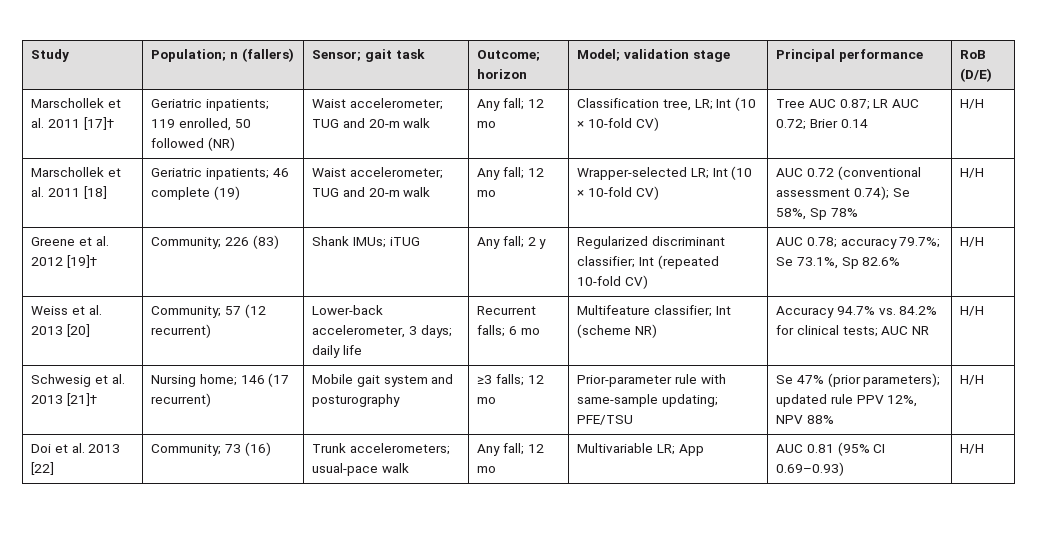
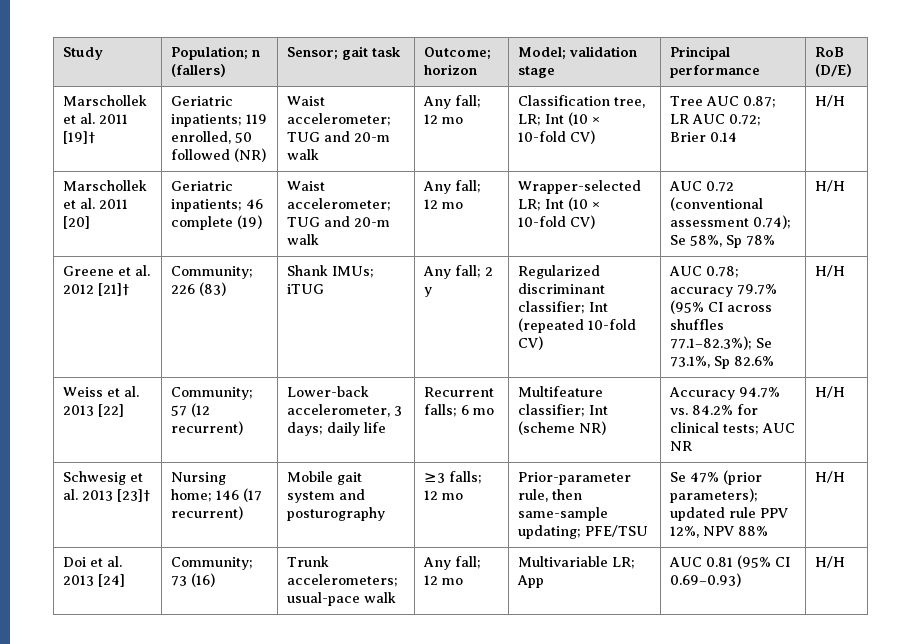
- Marschollek et al. 2011 [17]† | Geriatric inpatients; 119 enrolled, 50 followed (NR) | Waist accelerometer; TUG and 20-m walk | Any fall; 12 mo | Classification tree, LR; Int (10 × 10-fold CV) | Tree AUC 0.87; LR AUC 0.72; Brier 0.14 | H/H
+ Marschollek et al. 2011 [19]† | Geriatric inpatients; 119 enrolled, 50 followed (NR) | Waist accelerometer; TUG and 20-m walk | Any fall; 12 mo | Classification tree, LR; Int (10 × 10-fold CV) | Tree AUC 0.87; LR AUC 0.72; Brier 0.14 | H/H
- Marschollek et al. 2011 [18] | Geriatric inpatients; 46 complete (19) | Waist accelerometer; TUG and 20-m walk | Any fall; 12 mo | Wrapper-selected LR; Int (10 × 10-fold CV) | AUC 0.72 (conventional assessment 0.74); Se 58%, Sp 78% | H/H
+ Marschollek et al. 2011 [20] | Geriatric inpatients; 46 complete (19) | Waist accelerometer; TUG and 20-m walk | Any fall; 12 mo | Wrapper-selected LR; Int (10 × 10-fold CV) | AUC 0.72 (conventional assessment 0.74); Se 58%, Sp 78% | H/H
- Greene et al. 2012 [19]† | Community; 226 (83) | Shank IMUs; iTUG | Any fall; 2 y | Regularized discriminant classifier; Int (repeated 10-fold CV) | AUC 0.78; accuracy 79.7%; Se 73.1%, Sp 82.6% | H/H
+ Greene et al. 2012 [21]† | Community; 226 (83) | Shank IMUs; iTUG | Any fall; 2 y | Regularized discriminant classifier; Int (repeated 10-fold CV) | AUC 0.78; accuracy 79.7% (95% CI across shuffles 77.1–82.3%); Se 73.1%, Sp 82.6% | H/H
- Weiss et al. 2013 [20] | Community; 57 (12 recurrent) | Lower-back accelerometer, 3 days; daily life | Recurrent falls; 6 mo | Multifeature classifier; Int (scheme NR) | Accuracy 94.7% vs. 84.2% for clinical tests; AUC NR | H/H
+ Weiss et al. 2013 [22] | Community; 57 (12 recurrent) | Lower-back accelerometer, 3 days; daily life | Recurrent falls; 6 mo | Multifeature classifier; Int (scheme NR) | Accuracy 94.7% vs. 84.2% for clinical tests; AUC NR | H/H
- Schwesig et al. 2013 [21]† | Nursing home; 146 (17 recurrent) | Mobile gait system and posturography | ≥3 falls; 12 mo | Prior-parameter rule with same-sample updating; PFE/TSU | Se 47% (prior parameters); updated rule PPV 12%, NPV 88% | H/H
+ Schwesig et al. 2013 [23]† | Nursing home; 146 (17 recurrent) | Mobile gait system and posturography | ≥3 falls; 12 mo | Prior-parameter rule, then same-sample updating; PFE/TSU | Se 47% (prior parameters); updated rule PPV 12%, NPV 88% | H/H
- Doi et al. 2013 [22] | Community; 73 (16) | Trunk accelerometers; usual-pace walk | Any fall; 12 mo | Multivariable LR; App | AUC 0.81 (95% CI 0.69–0.93) | H/H
+ Doi et al. 2013 [24] | Community; 73 (16) | Trunk accelerometers; usual-pace walk | Any fall; 12 mo | Multivariable LR; App | AUC 0.81 (95% CI 0.69–0.93) | H/H

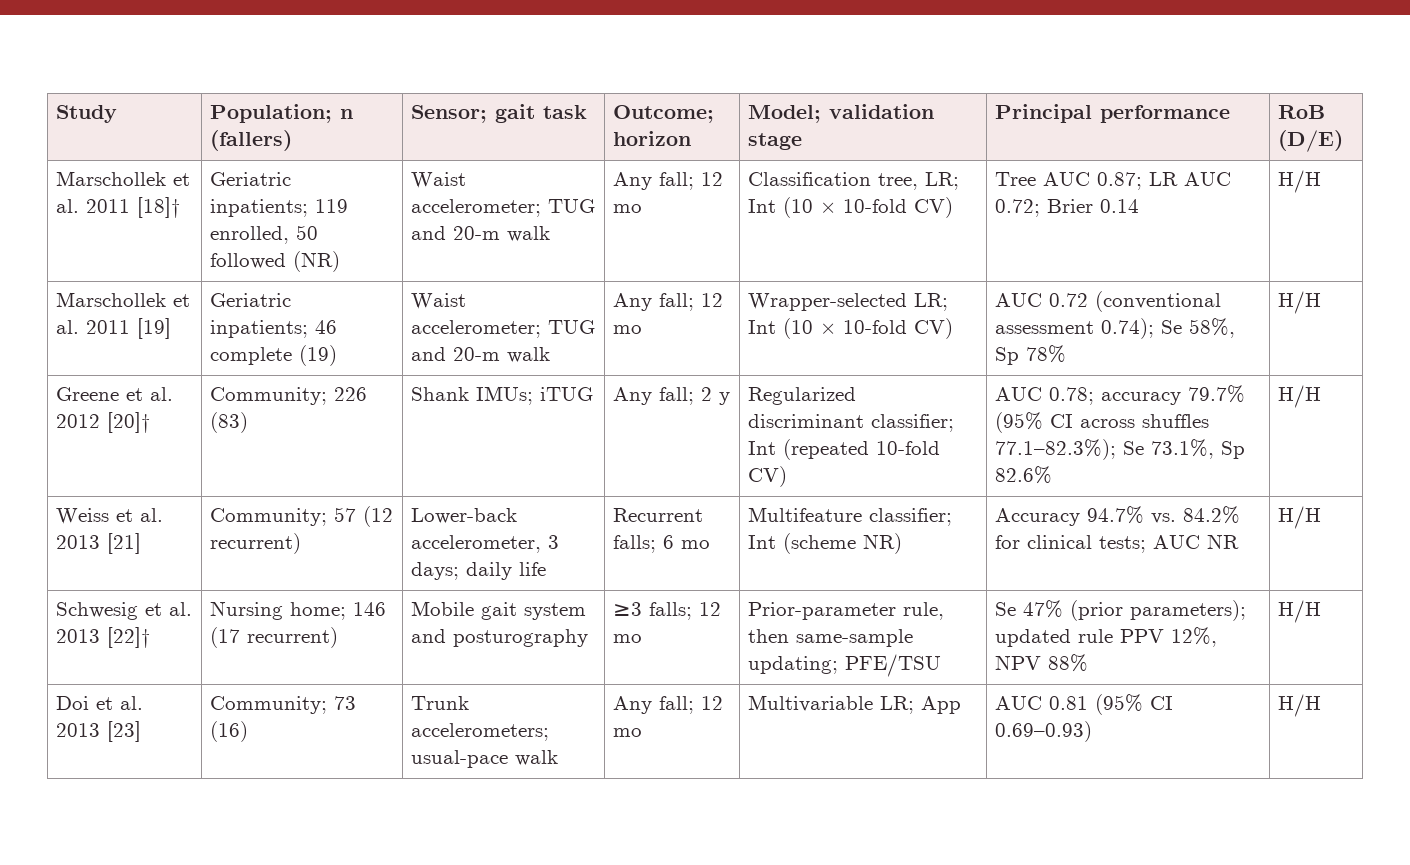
- Marschollek et al. 2011 [19]† | Geriatric inpatients; 119 enrolled, 50 followed (NR) | Waist accelerometer; TUG and 20-m walk | Any fall; 12 mo | Classification tree, LR; Int (10 × 10-fold CV) | Tree AUC 0.87; LR AUC 0.72; Brier 0.14 | H/H
+ Marschollek et al. 2011 [18]† | Geriatric inpatients; 119 enrolled, 50 followed (NR) | Waist accelerometer; TUG and 20-m walk | Any fall; 12 mo | Classification tree, LR; Int (10 × 10-fold CV) | Tree AUC 0.87; LR AUC 0.72; Brier 0.14 | H/H
- Marschollek et al. 2011 [20] | Geriatric inpatients; 46 complete (19) | Waist accelerometer; TUG and 20-m walk | Any fall; 12 mo | Wrapper-selected LR; Int (10 × 10-fold CV) | AUC 0.72 (conventional assessment 0.74); Se 58%, Sp 78% | H/H
+ Marschollek et al. 2011 [19] | Geriatric inpatients; 46 complete (19) | Waist accelerometer; TUG and 20-m walk | Any fall; 12 mo | Wrapper-selected LR; Int (10 × 10-fold CV) | AUC 0.72 (conventional assessment 0.74); Se 58%, Sp 78% | H/H
- Greene et al. 2012 [21]† | Community; 226 (83) | Shank IMUs; iTUG | Any fall; 2 y | Regularized discriminant classifier; Int (repeated 10-fold CV) | AUC 0.78; accuracy 79.7% (95% CI across shuffles 77.1–82.3%); Se 73.1%, Sp 82.6% | H/H
+ Greene et al. 2012 [20]† | Community; 226 (83) | Shank IMUs; iTUG | Any fall; 2 y | Regularized discriminant classifier; Int (repeated 10-fold CV) | AUC 0.78; accuracy 79.7% (95% CI across shuffles 77.1–82.3%); Se 73.1%, Sp 82.6% | H/H
- Weiss et al. 2013 [22] | Community; 57 (12 recurrent) | Lower-back accelerometer, 3 days; daily life | Recurrent falls; 6 mo | Multifeature classifier; Int (scheme NR) | Accuracy 94.7% vs. 84.2% for clinical tests; AUC NR | H/H
+ Weiss et al. 2013 [21] | Community; 57 (12 recurrent) | Lower-back accelerometer, 3 days; daily life | Recurrent falls; 6 mo | Multifeature classifier; Int (scheme NR) | Accuracy 94.7% vs. 84.2% for clinical tests; AUC NR | H/H
- Schwesig et al. 2013 [23]† | Nursing home; 146 (17 recurrent) | Mobile gait system and posturography | ≥3 falls; 12 mo | Prior-parameter rule, then same-sample updating; PFE/TSU | Se 47% (prior parameters); updated rule PPV 12%, NPV 88% | H/H
+ Schwesig et al. 2013 [22]† | Nursing home; 146 (17 recurrent) | Mobile gait system and posturography | ≥3 falls; 12 mo | Prior-parameter rule, then same-sample updating; PFE/TSU | Se 47% (prior parameters); updated rule PPV 12%, NPV 88% | H/H
- Doi et al. 2013 [24] | Community; 73 (16) | Trunk accelerometers; usual-pace walk | Any fall; 12 mo | Multivariable LR; App | AUC 0.81 (95% CI 0.69–0.93) | H/H
+ Doi et al. 2013 [23] | Community; 73 (16) | Trunk accelerometers; usual-pace walk | Any fall; 12 mo | Multivariable LR; App | AUC 0.81 (95% CI 0.69–0.93) | H/H

